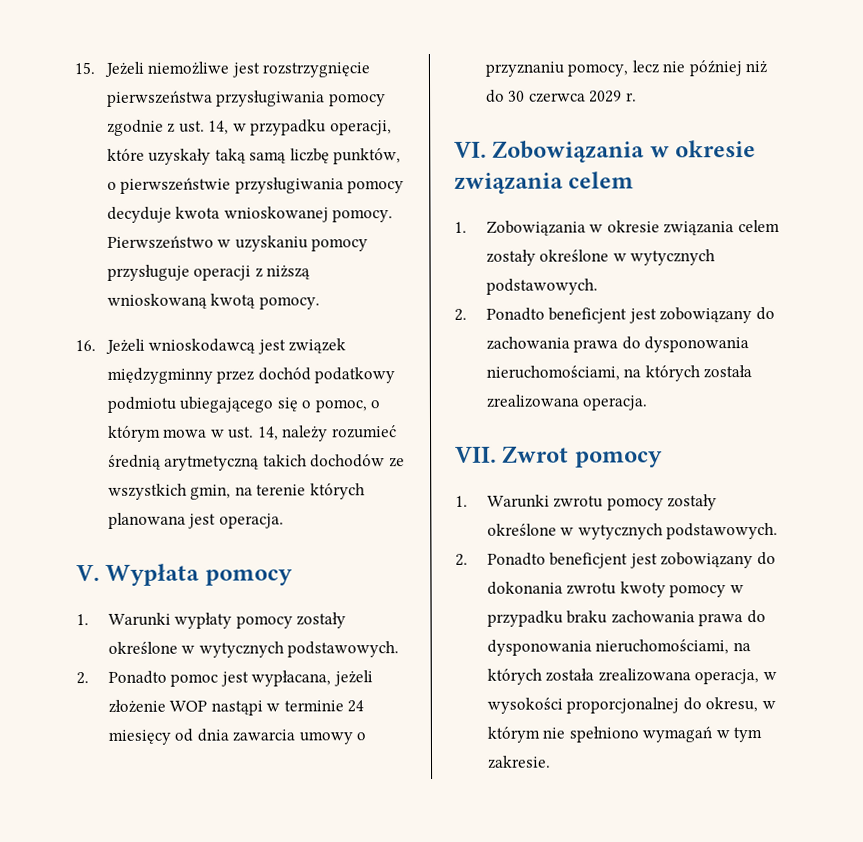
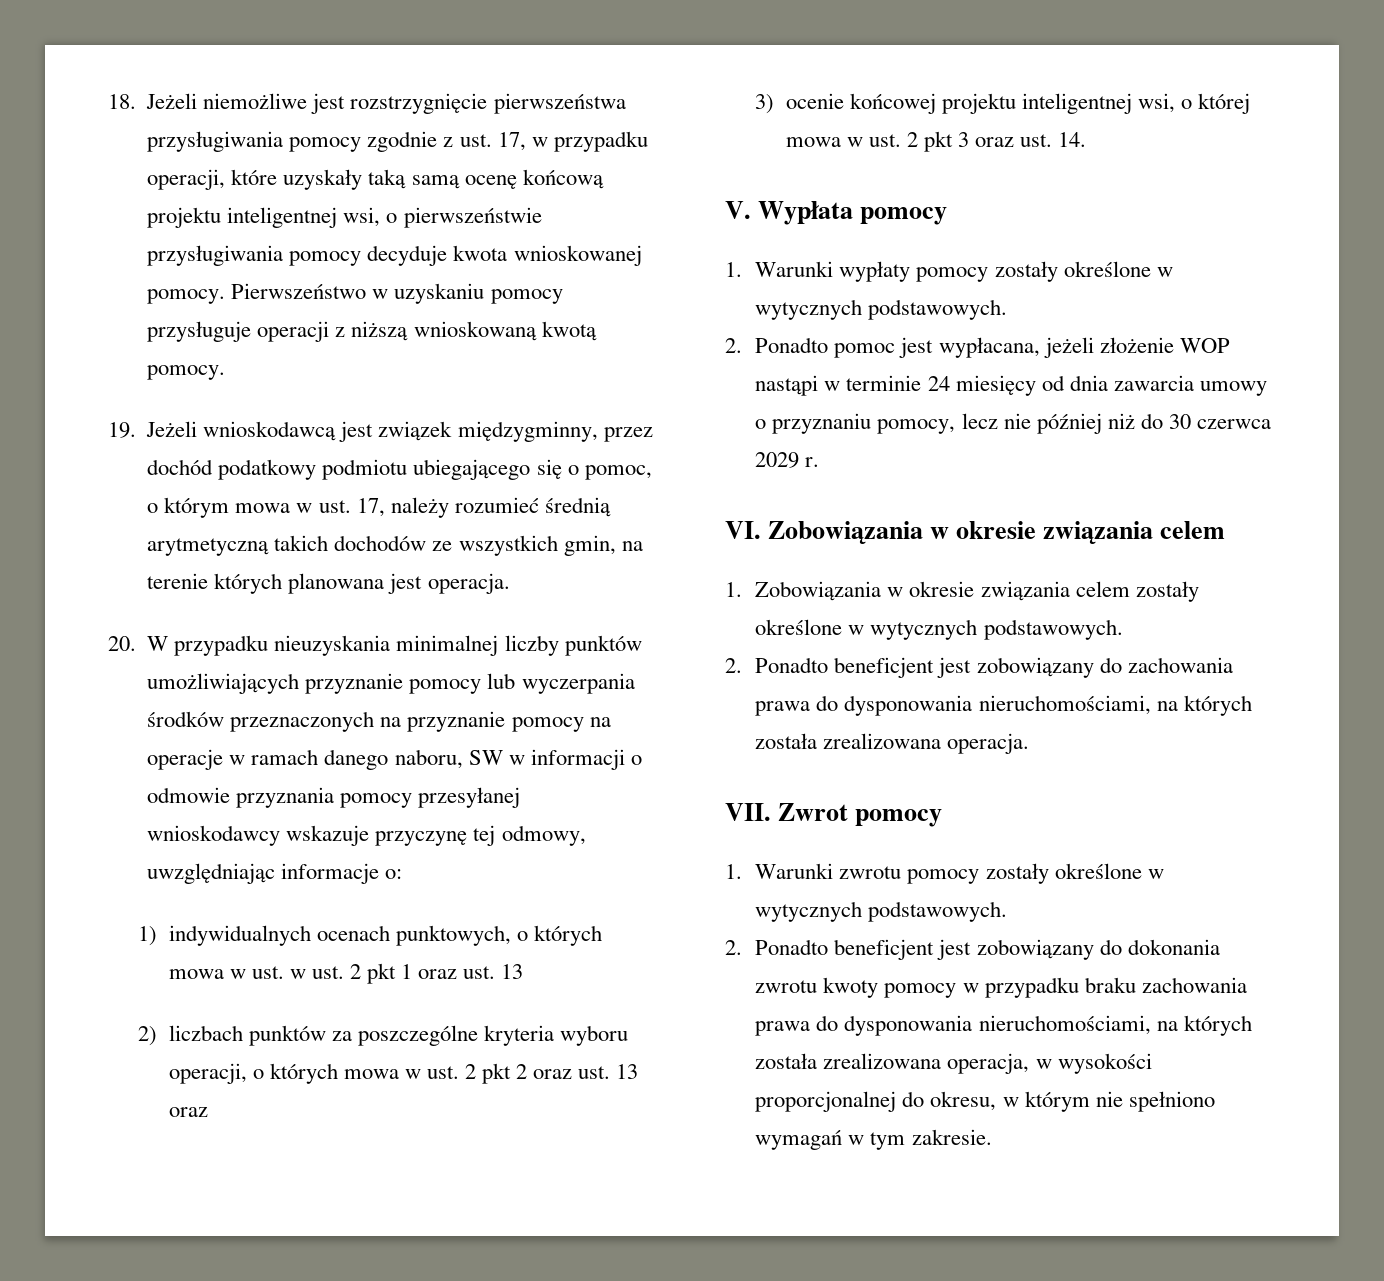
- 15. Jeżeli niemożliwe jest rozstrzygnięcie pierwszeństwa przysługiwania pomocy zgodnie z ust. 14, w przypadku operacji, które uzyskały taką samą liczbę punktów, o pierwszeństwie przysługiwania pomocy decyduje kwota wnioskowanej pomocy.
+ 18. Jeżeli niemożliwe jest rozstrzygnięcie pierwszeństwa przysługiwania pomocy zgodnie z ust. 17, w przypadku operacji, które uzyskały taką samą ocenę końcową projektu inteligentnej wsi, o pierwszeństwie przysługiwania pomocy decyduje kwota wnioskowanej pomocy.
- 16. Jeżeli wnioskodawcą jest związek międzygminny przez dochód podatkowy podmiotu ubiegającego się o pomoc, o którym mowa w ust. 14, należy rozumieć średnią arytmetyczną takich dochodów ze wszystkich gmin, na terenie których planowana jest operacja.
+ 19. Jeżeli wnioskodawcą jest związek międzygminny, przez dochód podatkowy podmiotu ubiegającego się o pomoc, o którym mowa w ust. 17, należy rozumieć średnią arytmetyczną takich dochodów ze wszystkich gmin, na terenie których planowana jest operacja.
+ 20. W przypadku nieuzyskania minimalnej liczby punktów umożliwiających przyznanie pomocy lub wyczerpania środków przeznaczonych na przyznanie pomocy na operacje w ramach danego naboru, SW w informacji o odmowie przyznania pomocy przesyłanej wnioskodawcy wskazuje przyczynę tej odmowy, uwzględniając informacje o:
+ 1) indywidualnych ocenach punktowych, o których mowa w ust. w ust. 2 pkt 1 oraz ust. 13
+ 2) liczbach punktów za poszczególne kryteria wyboru operacji, o których mowa w ust. 2 pkt 2 oraz ust. 13 oraz
+ 3) ocenie końcowej projektu inteligentnej wsi, o której mowa w ust. 2 pkt 3 oraz ust. 14.

